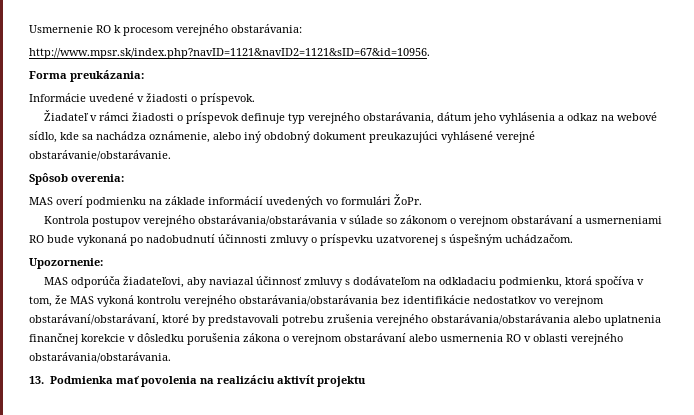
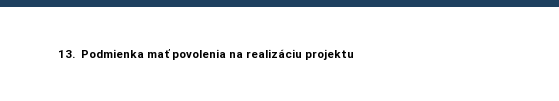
- Usmernenie RO k procesom verejného obstarávania:
- http://www.mpsr.sk/index.php?navID=1121&navID2=1121&sID=67&id=10956.
- Forma preukázania:
- Informácie uvedené v žiadosti o príspevok.
- Žiadateľ v rámci žiadosti o príspevok definuje typ verejného obstarávania, dátum jeho vyhlásenia a odkaz na webové sídlo, kde sa nachádza oznámenie, alebo iný obdobný dokument preukazujúci vyhlásené verejné obstarávanie/obstarávanie.
- Spôsob overenia:
- MAS overí podmienku na základe informácií uvedených vo formulári ŽoPr.
- Kontrola postupov verejného obstarávania/obstarávania v súlade so zákonom o verejnom obstarávaní a usmerneniami RO bude vykonaná po nadobudnutí účinnosti zmluvy o príspevku uzatvorenej s úspešným uchádzačom.
- Upozornenie:
- MAS odporúča žiadateľovi, aby naviazal účinnosť zmluvy s dodávateľom na odkladaciu podmienku, ktorá spočíva v tom, že MAS vykoná kontrolu verejného obstarávania/obstarávania bez identifikácie nedostatkov vo verejnom obstarávaní/obstarávaní, ktoré by predstavovali potrebu zrušenia verejného obstarávania/obstarávania alebo uplatnenia finančnej korekcie v dôsledku porušenia zákona o verejnom obstarávaní alebo usmernenia RO v oblasti verejného obstarávania/obstarávania.
- 13. Podmienka mať povolenia na realizáciu aktivít projektu
+ 13. Podmienka mať povolenia na realizáciu projektu

